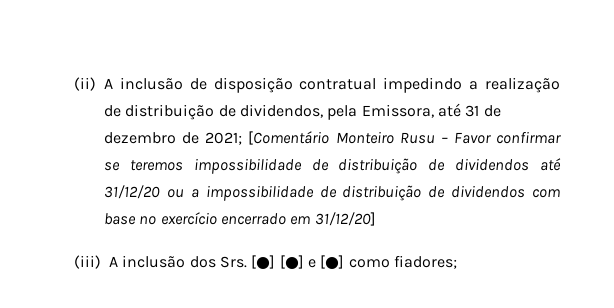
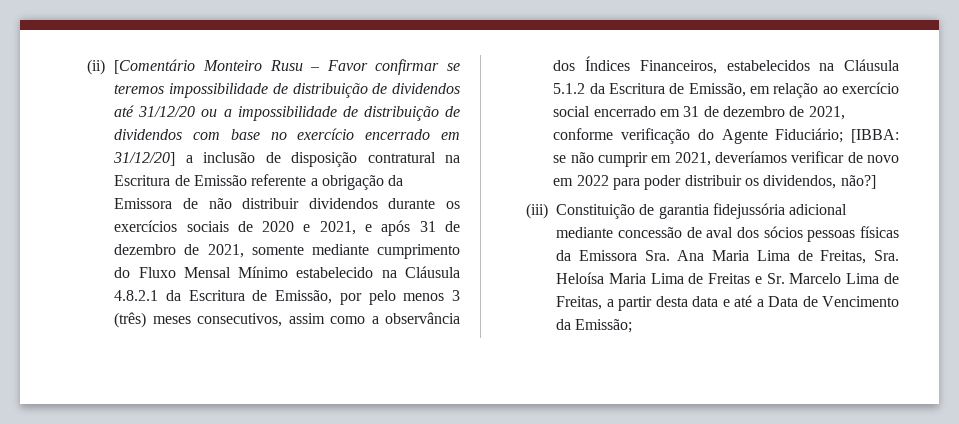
- (ii) A inclusão de disposição contratual impedindo a realização de distribuição de dividendos, pela Emissora, até 31 de dezembro de 2021; [Comentário Monteiro Rusu – Favor confirmar se teremos impossibilidade de distribuição de dividendos até 31/12/20 ou a impossibilidade de distribuição de dividendos com base no exercício encerrado em 31/12/20]
- (iii) A inclusão dos Srs. [●] [●] e [●] como fiadores;
+ (ii) [Comentário Monteiro Rusu – Favor confirmar se teremos impossibilidade de distribuição de dividendos até 31/12/20 ou a impossibilidade de distribuição de dividendos com base no exercício encerrado em 31/12/20] a inclusão de disposição contratural na Escritura de Emissão referente a obrigação da Emissora de não distribuir dividendos durante os exercícios sociais de 2020 e 2021, e após 31 de dezembro de 2021, somente mediante cumprimento do Fluxo Mensal Mínimo estabelecido na Cláusula 4.8.2.1 da Escritura de Emissão, por pelo menos 3 (três) meses consecutivos, assim como a observância dos Índices Financeiros, estabelecidos na Cláusula 5.1.2 da Escritura de Emissão, em relação ao exercício social encerrado em 31 de dezembro de 2021, conforme verificação do Agente Fiduciário; [IBBA: se não cumprir em 2021, deveríamos verificar de novo em 2022 para poder distribuir os dividendos, não?]
+ (iii) Constituição de garantia fidejussória adicional mediante concessão de aval dos sócios pessoas físicas da Emissora Sra. Ana Maria Lima de Freitas, Sra. Heloísa Maria Lima de Freitas e Sr. Marcelo Lima de Freitas, a partir desta data e até a Data de Vencimento da Emissão;

